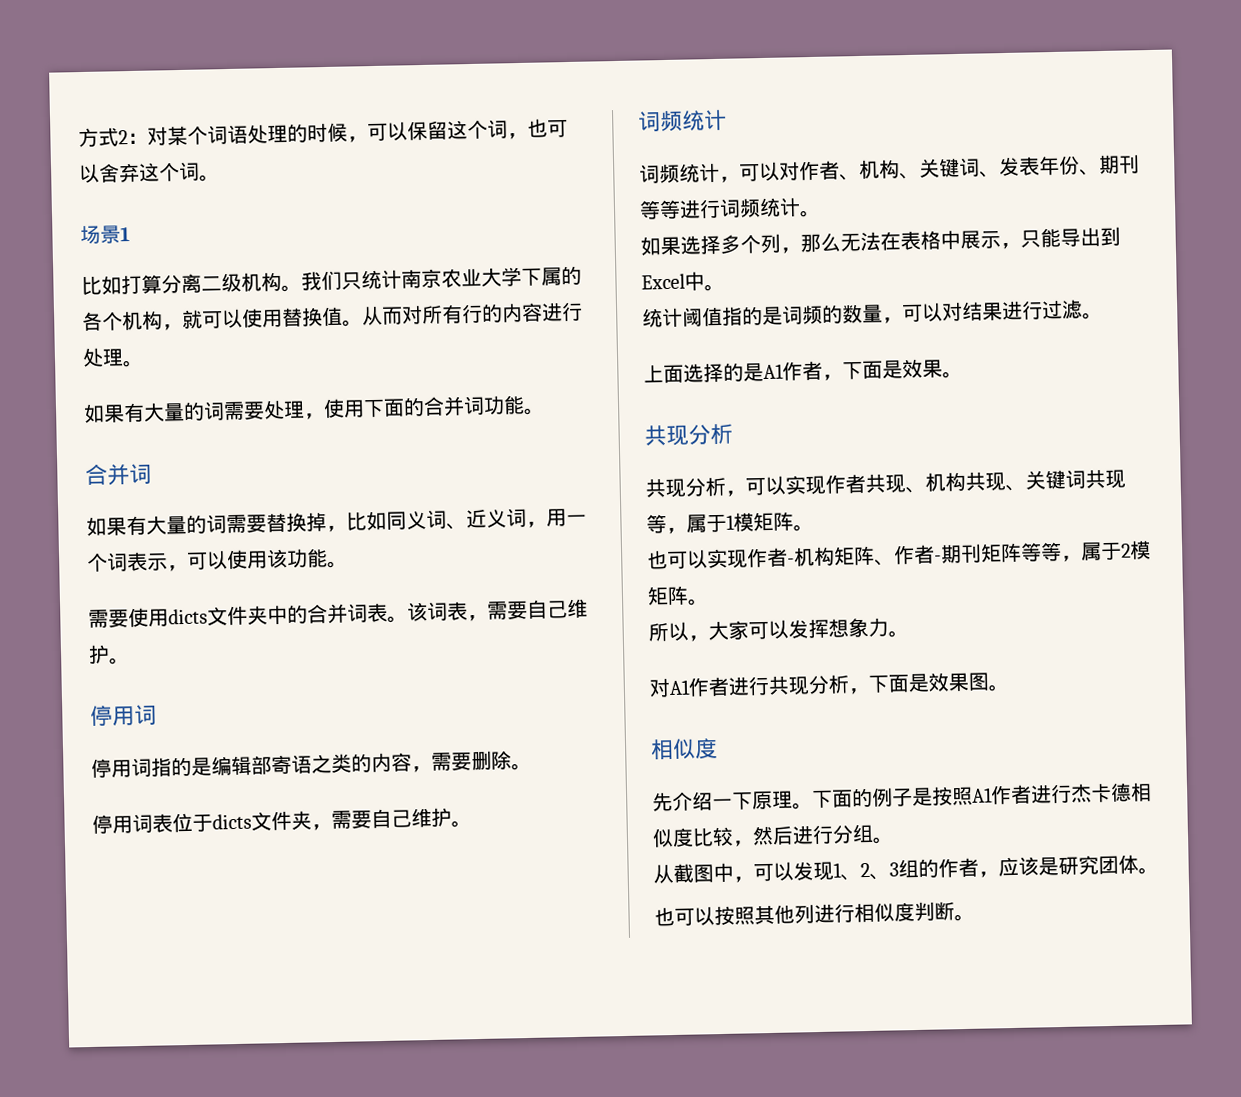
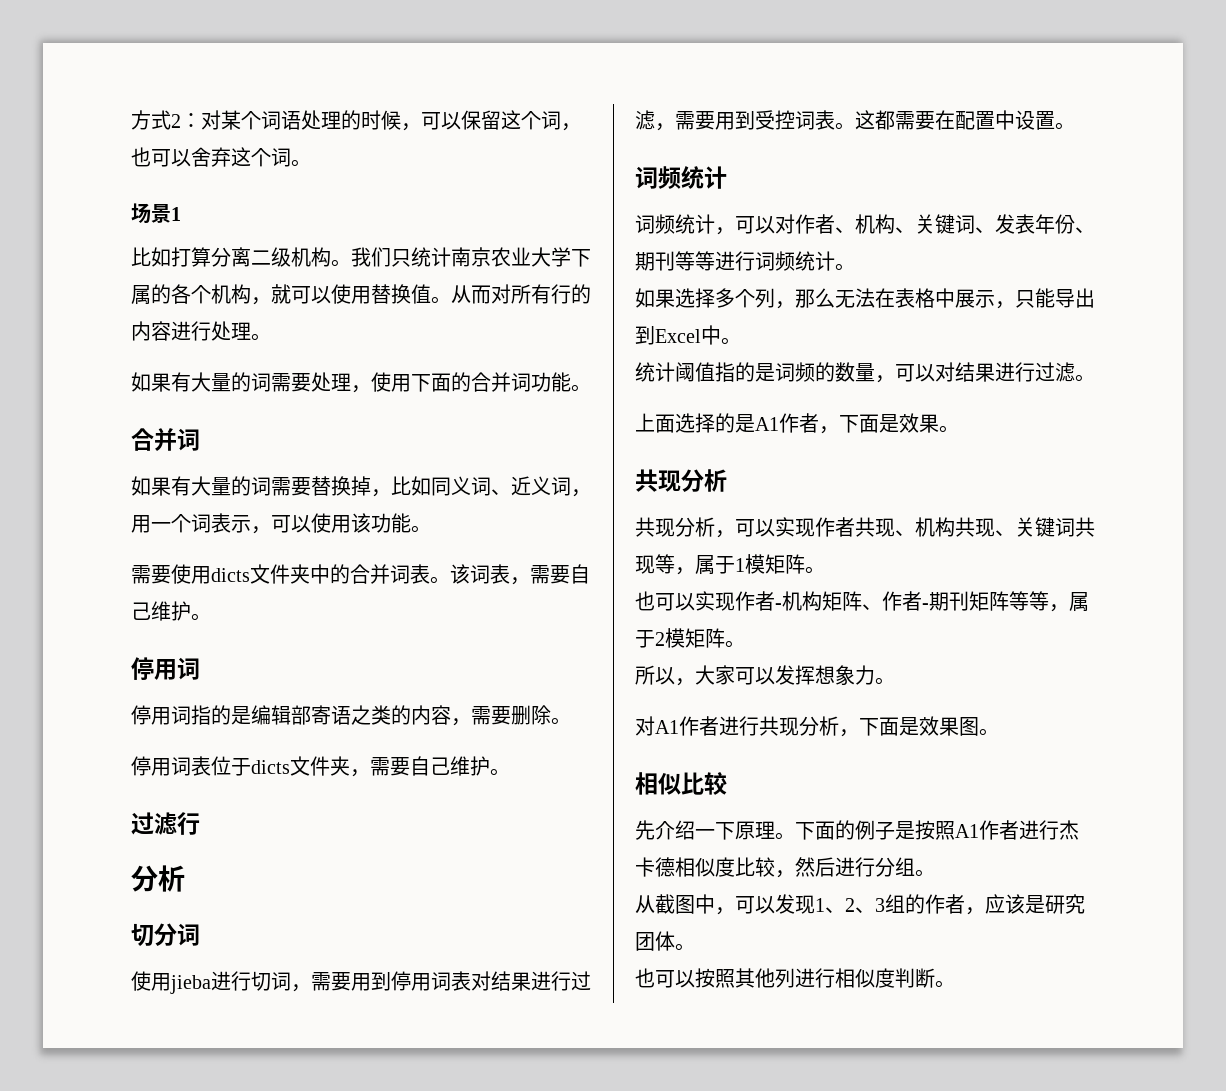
+ 过滤行
+ 分析
+ 切分词
+ 使用jieba进行切词，需要用到停用词表对结果进行过滤，需要用到受控词表。这都需要在配置中设置。
  对A1作者进行共现分析，下面是效果图。
- 相似度
+ 相似比较

